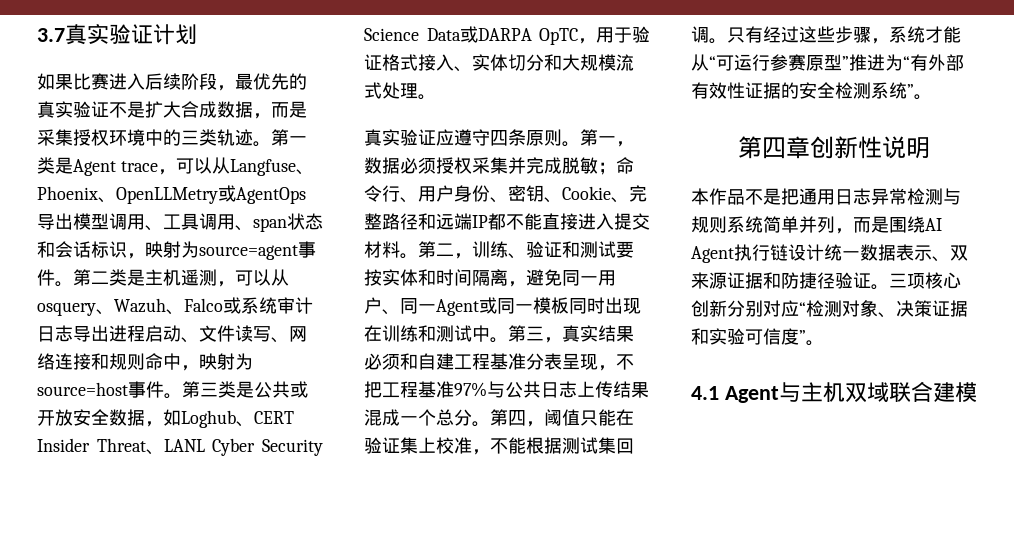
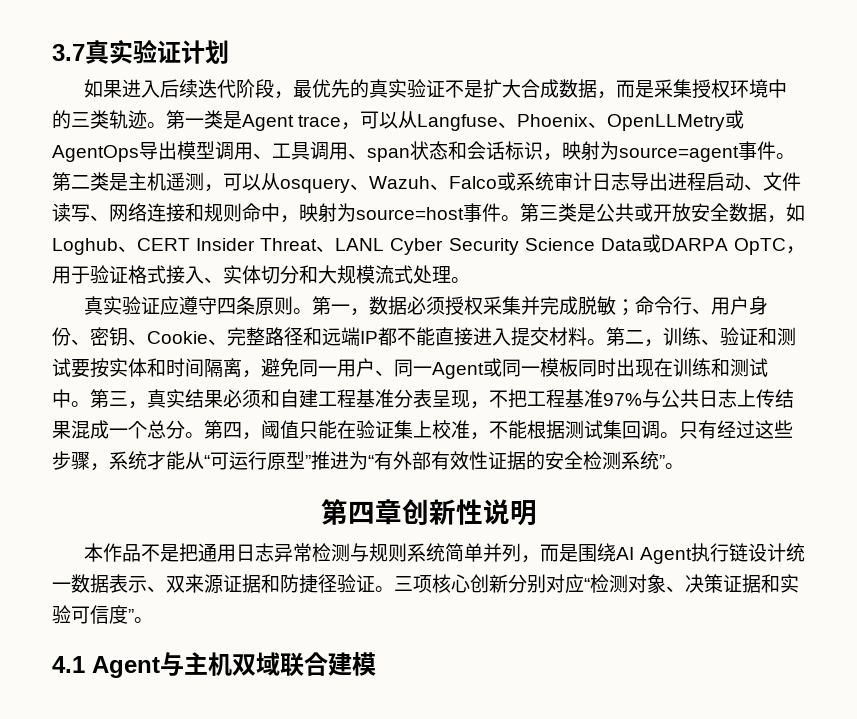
- 如果比赛进入后续阶段，最优先的真实验证不是扩大合成数据，而是采集授权环境中的三类轨迹。
+ 如果进入后续迭代阶段，最优先的真实验证不是扩大合成数据，而是采集授权环境中的三类轨迹。
- 只有经过这些步骤，系统才能从“可运行参赛原型”推进为“有外部有效性证据的安全检测系统”。
+ 只有经过这些步骤，系统才能从“可运行原型”推进为“有外部有效性证据的安全检测系统”。

